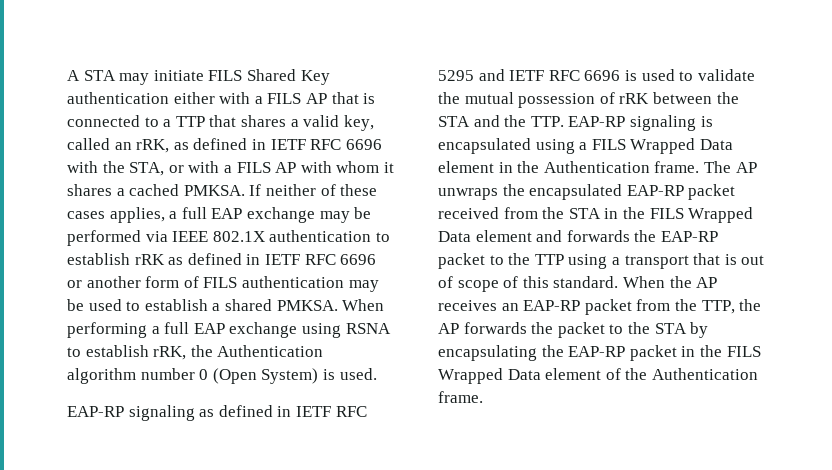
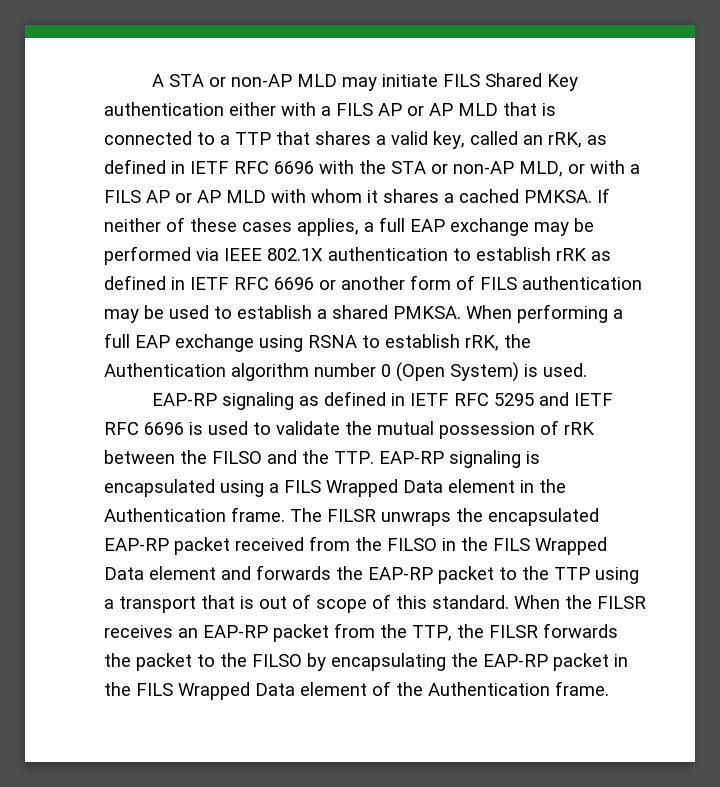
- A STA may initiate FILS Shared Key authentication either with a FILS AP that is connected to a TTP that shares a valid key, called an rRK, as defined in IETF RFC 6696 with the STA, or with a FILS AP with whom it shares a cached PMKSA.
+ A STA or non-AP MLD may initiate FILS Shared Key authentication either with a FILS AP or AP MLD that is connected to a TTP that shares a valid key, called an rRK, as defined in IETF RFC 6696 with the STA or non-AP MLD, or with a FILS AP or AP MLD with whom it shares a cached PMKSA.
- EAP-RP signaling as defined in IETF RFC 5295 and IETF RFC 6696 is used to validate the mutual possession of rRK between the STA and the TTP. EAP-RP signaling is encapsulated using a FILS Wrapped Data element in the Authentication frame.
+ EAP-RP signaling as defined in IETF RFC 5295 and IETF RFC 6696 is used to validate the mutual possession of rRK between the FILSO and the TTP. EAP-RP signaling is encapsulated using a FILS Wrapped Data element in the Authentication frame.
- The AP unwraps the encapsulated EAP-RP packet received from the STA in the FILS Wrapped Data element and forwards the EAP-RP packet to the TTP using a transport that is out of scope of this standard.
+ The FILSR unwraps the encapsulated EAP-RP packet received from the FILSO in the FILS Wrapped Data element and forwards the EAP-RP packet to the TTP using a transport that is out of scope of this standard.
- When the AP receives an EAP-RP packet from the TTP, the AP forwards the packet to the STA by encapsulating the EAP-RP packet in the FILS Wrapped Data element of the Authentication frame.
+ When the FILSR receives an EAP-RP packet from the TTP, the FILSR forwards the packet to the FILSO by encapsulating the EAP-RP packet in the FILS Wrapped Data element of the Authentication frame.

